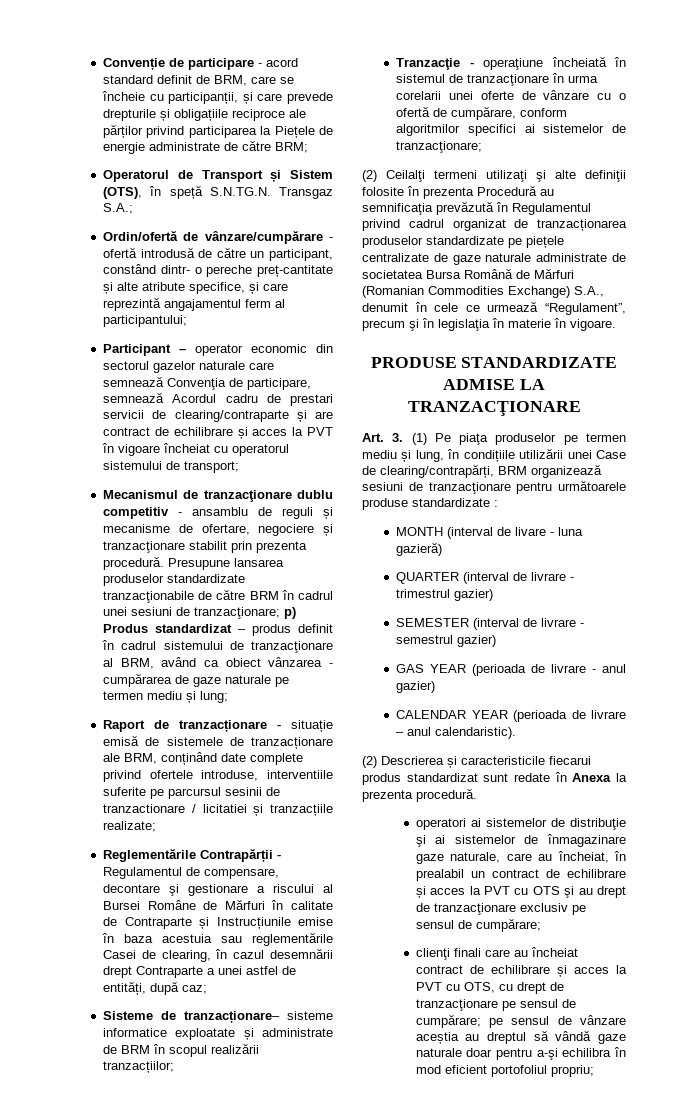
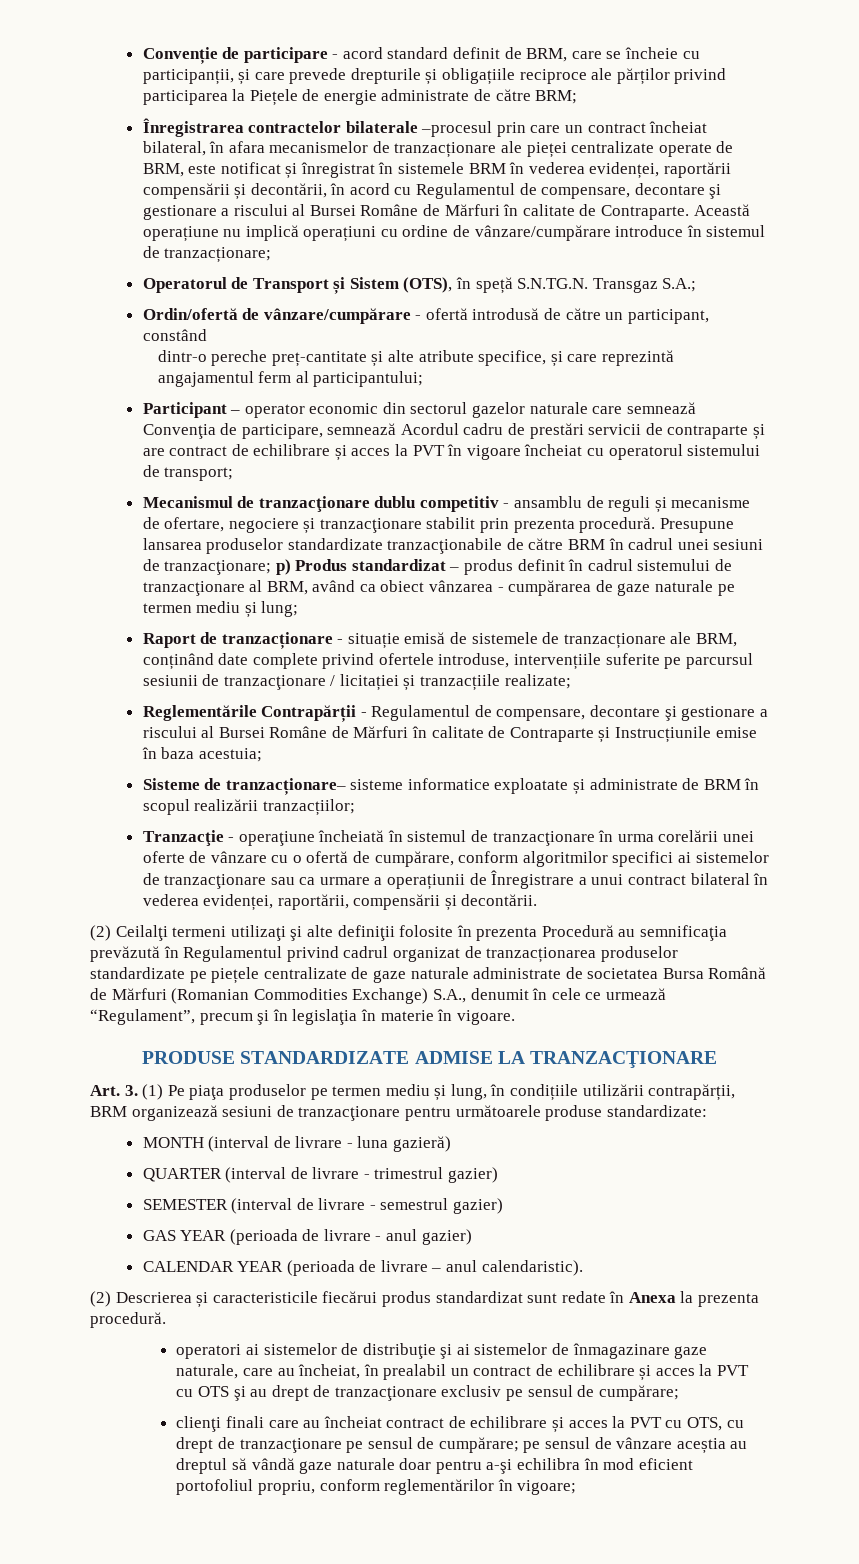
+ Înregistrarea contractelor bilaterale –procesul prin care un contract încheiat bilateral, în afara mecanismelor de tranzacționare ale pieței centralizate operate de BRM, este notificat și înregistrat în sistemele BRM în vederea evidenței, raportării compensării și decontării, în acord cu Regulamentul de compensare, decontare şi gestionare a riscului al Bursei Române de Mărfuri în calitate de Contraparte. Această operațiune nu implică operațiuni cu ordine de vânzare/cumpărare introduce în sistemul de tranzacționare;
- Ordin/ofertă de vânzare/cumpărare - ofertă introdusă de către un participant, constând dintr- o pereche preț-cantitate și alte atribute specifice, și care reprezintă angajamentul ferm al participantului;
+ Ordin/ofertă de vânzare/cumpărare - ofertă introdusă de către un participant, constând
+ dintr-o pereche preț-cantitate și alte atribute specifice, și care reprezintă angajamentul ferm al participantului;
- Participant – operator economic din sectorul gazelor naturale care semnează Convenţia de participare, semnează Acordul cadru de prestari servicii de clearing/contraparte și are contract de echilibrare și acces la PVT în vigoare încheiat cu operatorul sistemului de transport;
+ Participant – operator economic din sectorul gazelor naturale care semnează Convenţia de participare, semnează Acordul cadru de prestări servicii de contraparte și are contract de echilibrare și acces la PVT în vigoare încheiat cu operatorul sistemului de transport;
- Raport de tranzacționare - situație emisă de sistemele de tranzacționare ale BRM, conținând date complete privind ofertele introduse, interventiile suferite pe parcursul sesinii de tranzactionare / licitatiei și tranzacțiile realizate;
+ Raport de tranzacționare - situație emisă de sistemele de tranzacționare ale BRM, conținând date complete privind ofertele introduse, intervențiile suferite pe parcursul sesiunii de tranzacţionare / licitației și tranzacțiile realizate;
- Reglementările Contrapărții - Regulamentul de compensare, decontare şi gestionare a riscului al Bursei Române de Mărfuri în calitate de Contraparte și Instrucțiunile emise în baza acestuia sau reglementările Casei de clearing, în cazul desemnării drept Contraparte a unei astfel de entități, după caz;
+ Reglementările Contrapărții - Regulamentul de compensare, decontare şi gestionare a riscului al Bursei Române de Mărfuri în calitate de Contraparte și Instrucțiunile emise în baza acestuia;
- Tranzacţie - operaţiune încheiată în sistemul de tranzacţionare în urma corelarii unei oferte de vânzare cu o ofertă de cumpărare, conform algoritmilor specifici ai sistemelor de tranzacţionare;
+ Tranzacţie - operaţiune încheiată în sistemul de tranzacţionare în urma corelării unei oferte de vânzare cu o ofertă de cumpărare, conform algoritmilor specifici ai sistemelor de tranzacţionare sau ca urmare a operațiunii de Înregistrare a unui contract bilateral în vederea evidenței, raportării, compensării și decontării.
- Art. 3. (1) Pe piaţa produselor pe termen mediu și lung, în condițiile utilizării unei Case de clearing/contrapărți, BRM organizează sesiuni de tranzacţionare pentru următoarele produse standardizate :
+ Art. 3. (1) Pe piaţa produselor pe termen mediu și lung, în condițiile utilizării contrapărții, BRM organizează sesiuni de tranzacţionare pentru următoarele produse standardizate:
- MONTH (interval de livare - luna gazieră)
+ MONTH (interval de livrare - luna gazieră)
- (2) Descrierea și caracteristicile fiecarui produs standardizat sunt redate în Anexa la prezenta procedură.
+ (2) Descrierea și caracteristicile fiecărui produs standardizat sunt redate în Anexa la prezenta procedură.
- clienţi finali care au încheiat contract de echilibrare și acces la PVT cu OTS, cu drept de tranzacţionare pe sensul de cumpărare; pe sensul de vânzare aceștia au dreptul să vândă gaze naturale doar pentru a-şi echilibra în mod eficient portofoliul propriu;
+ clienţi finali care au încheiat contract de echilibrare și acces la PVT cu OTS, cu drept de tranzacţionare pe sensul de cumpărare; pe sensul de vânzare aceștia au dreptul să vândă gaze naturale doar pentru a-şi echilibra în mod eficient portofoliul propriu, conform reglementărilor în vigoare;

